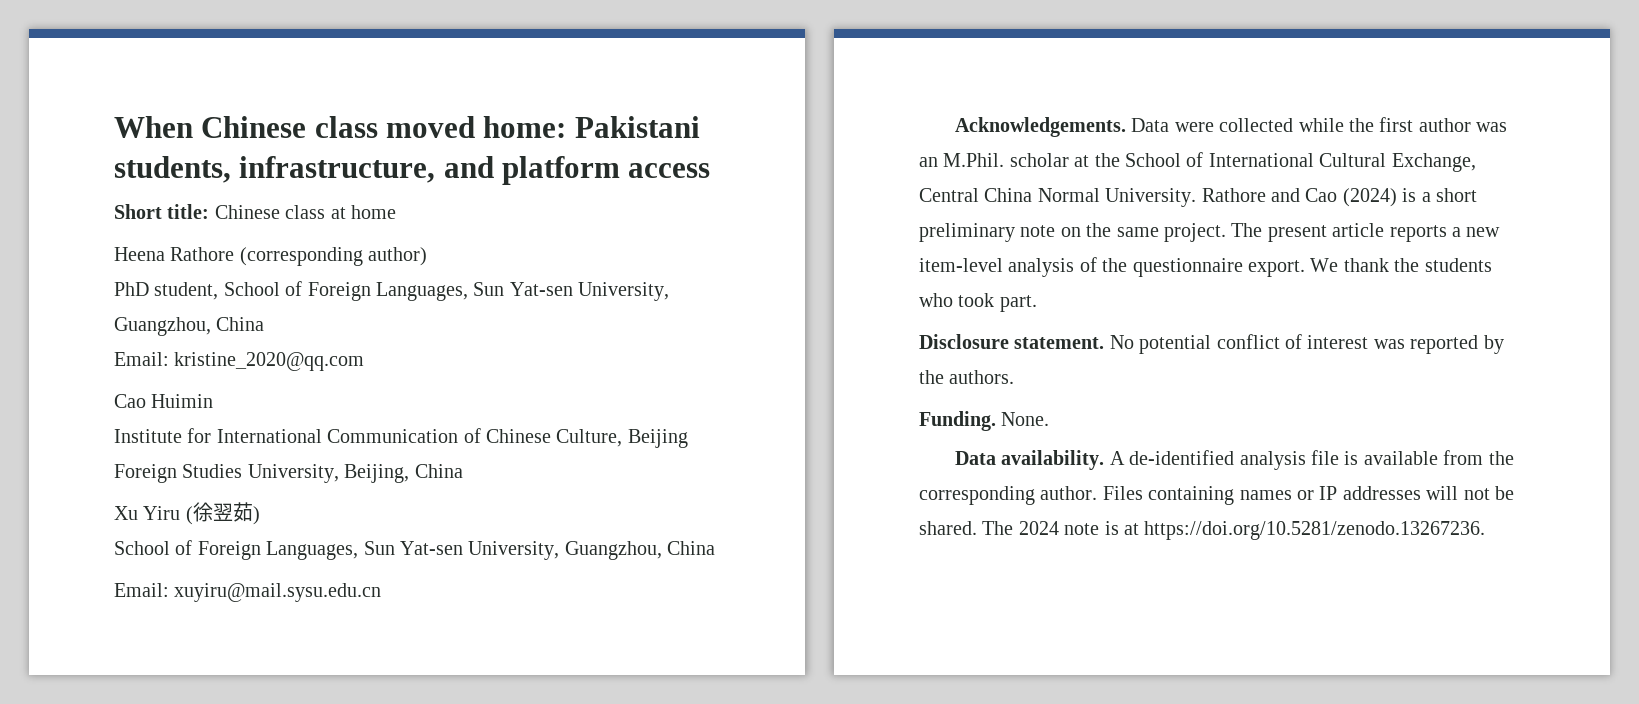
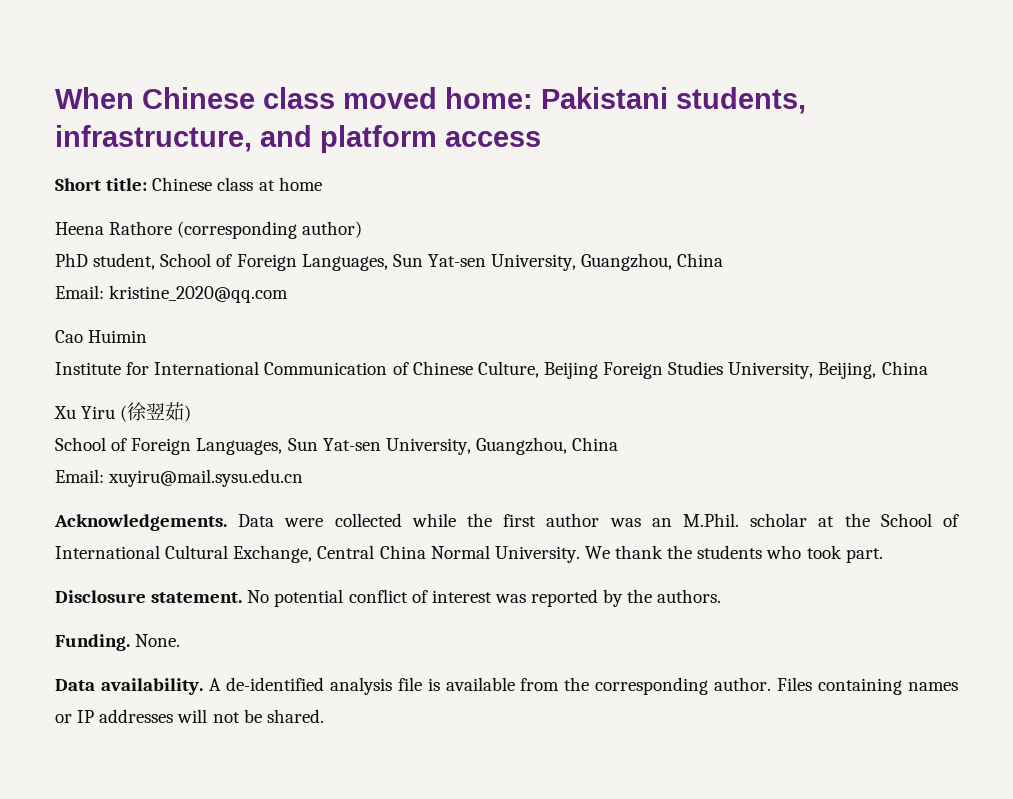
- Rathore and Cao (2024) is a short preliminary note on the same project. The present article reports a new item-level analysis of the questionnaire export.
- The 2024 note is at https://doi.org/10.5281/zenodo.13267236.

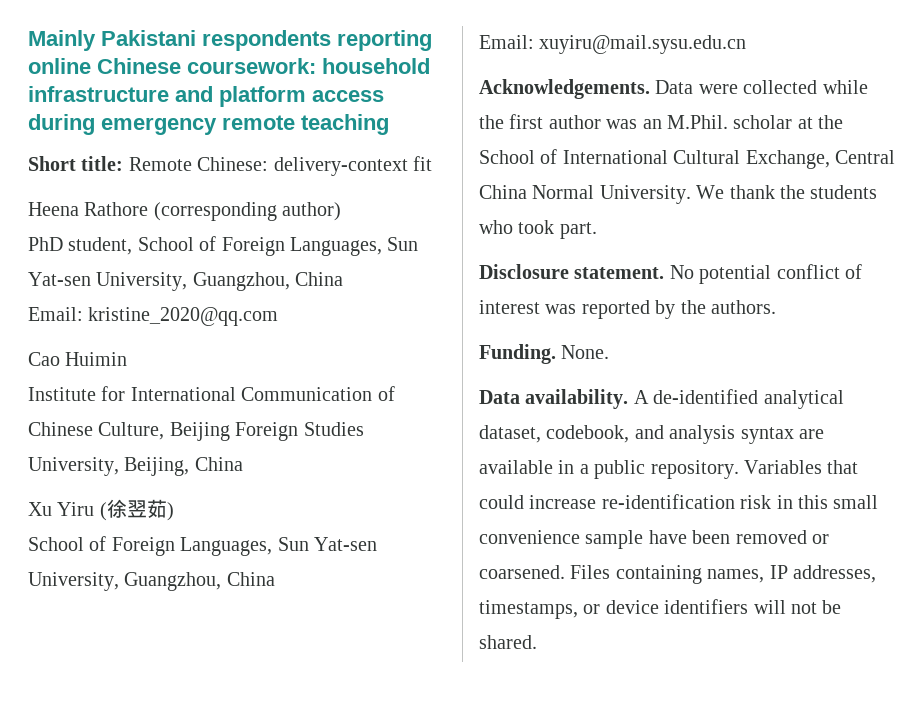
- When Chinese class moved home: Pakistani students, infrastructure, and platform access
- Short title: Chinese class at home
+ Mainly Pakistani respondents reporting online Chinese coursework: household infrastructure and platform access during emergency remote teaching
+ Short title: Remote Chinese: delivery-context fit
- A de-identified analysis file is available from the corresponding author. Files containing names or IP addresses will not be shared.
+ A de-identified analytical dataset, codebook, and analysis syntax are available in a public repository. Variables that could increase re-identification risk in this small convenience sample have been removed or coarsened. Files containing names, IP addresses, timestamps, or device identifiers will not be shared.

